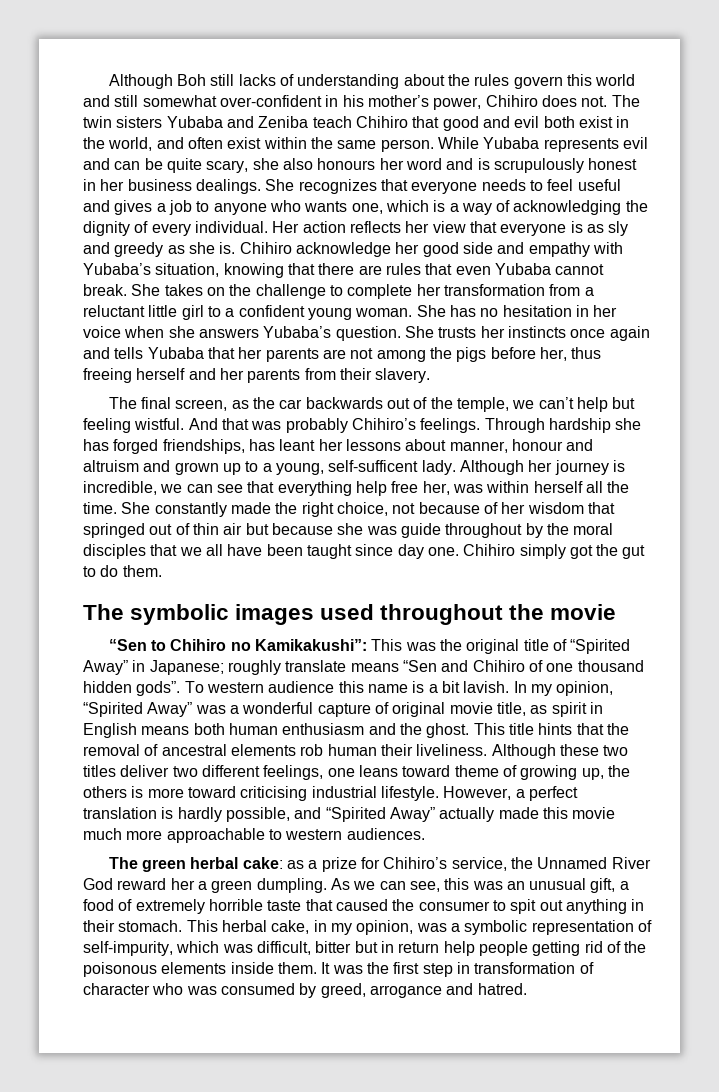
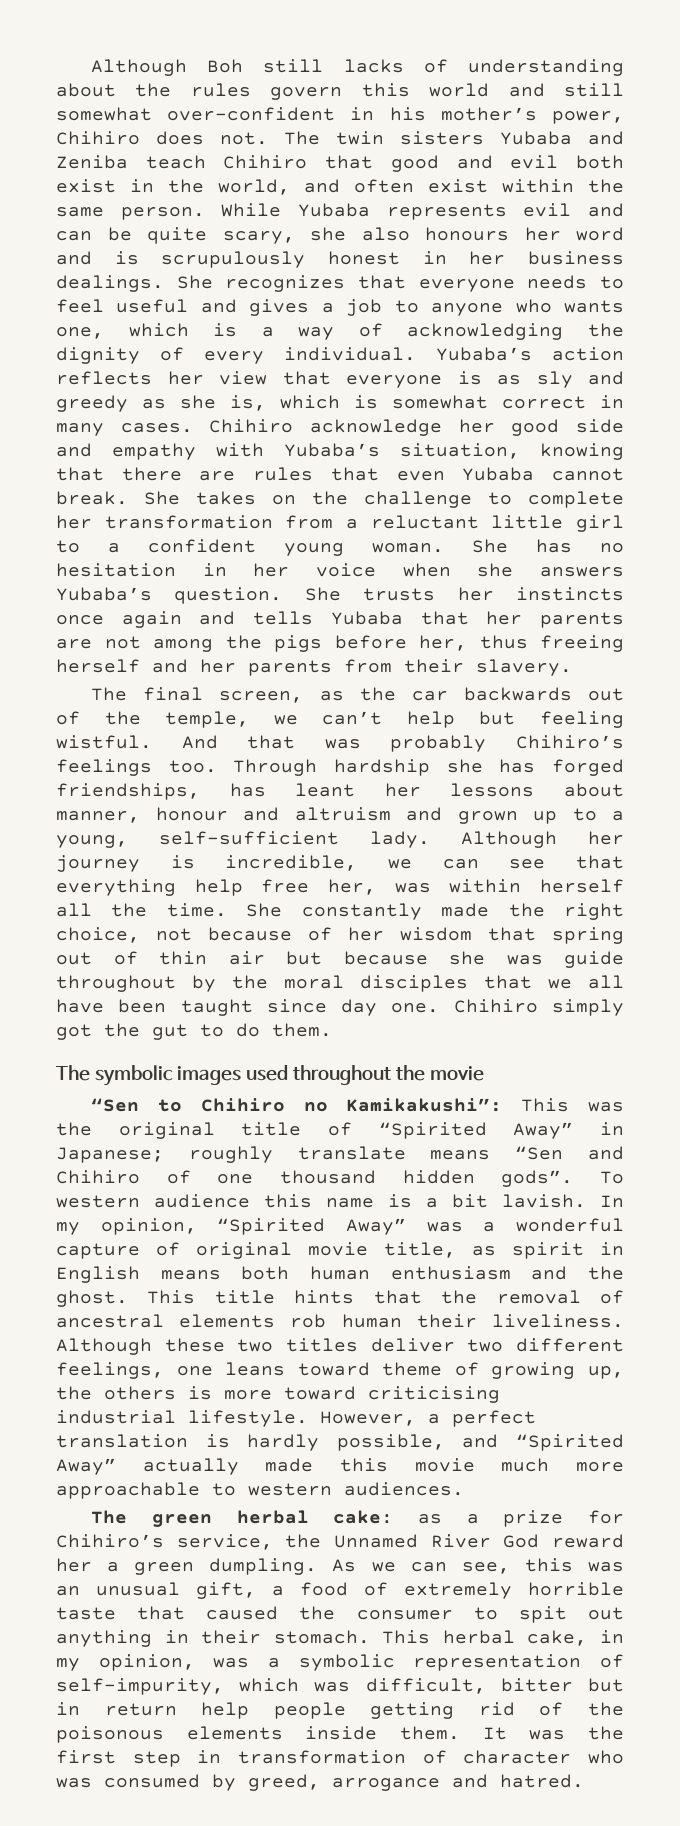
- Her action reflects her view that everyone is as sly and greedy as she is.
+ Yubaba’s action reflects her view that everyone is as sly and greedy as she is, which is somewhat correct in many cases.
- And that was probably Chihiro’s feelings.
+ And that was probably Chihiro’s feelings too.
- Through hardship she has forged friendships, has leant her lessons about manner, honour and altruism and grown up to a young, self-sufficent lady.
+ Through hardship she has forged friendships, has leant her lessons about manner, honour and altruism and grown up to a young, self-sufficient lady.
- She constantly made the right choice, not because of her wisdom that springed out of thin air but because she was guide throughout by the moral disciples that we all have been taught since day one.
+ She constantly made the right choice, not because of her wisdom that spring out of thin air but because she was guide throughout by the moral disciples that we all have been taught since day one.

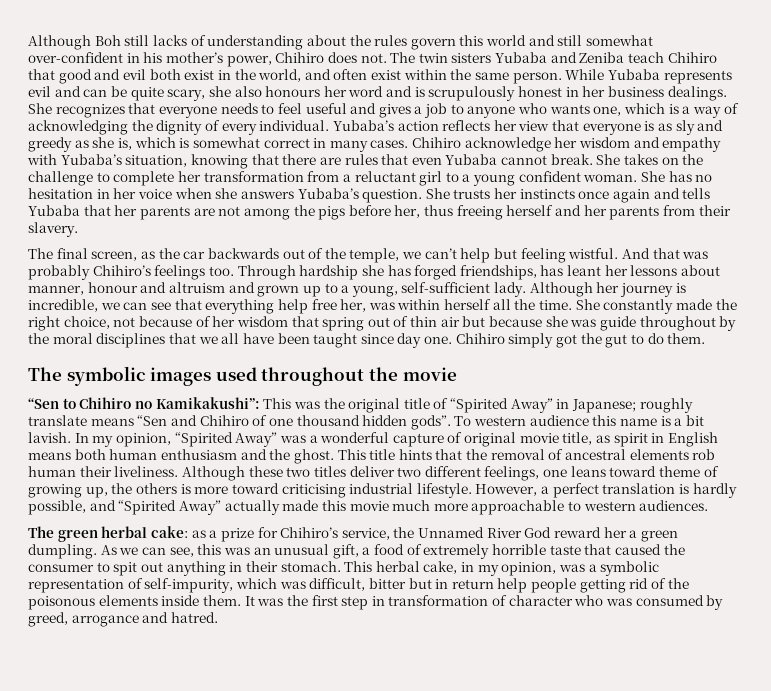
- Chihiro acknowledge her good side and empathy with Yubaba’s situation, knowing that there are rules that even Yubaba cannot break.
+ Chihiro acknowledge her wisdom and empathy with Yubaba’s situation, knowing that there are rules that even Yubaba cannot break.
- She takes on the challenge to complete her transformation from a reluctant little girl to a confident young woman.
+ She takes on the challenge to complete her transformation from a reluctant girl to a young confident woman.
- She constantly made the right choice, not because of her wisdom that spring out of thin air but because she was guide throughout by the moral disciples that we all have been taught since day one.
+ She constantly made the right choice, not because of her wisdom that spring out of thin air but because she was guide throughout by the moral disciplines that we all have been taught since day one.

